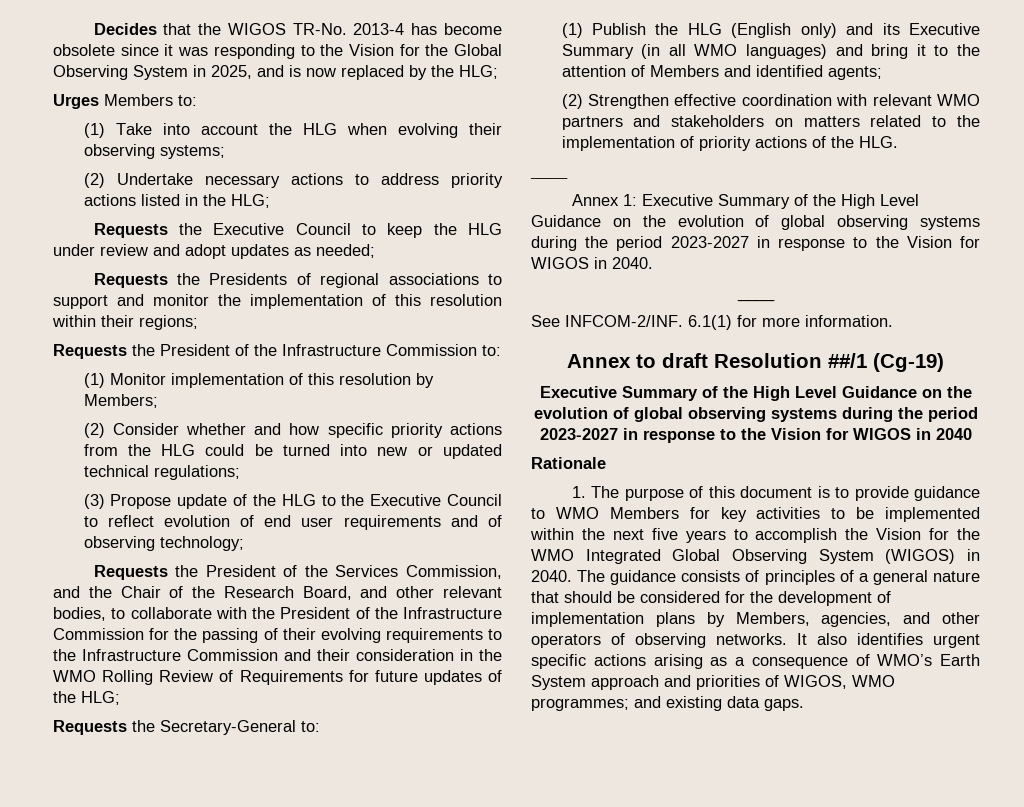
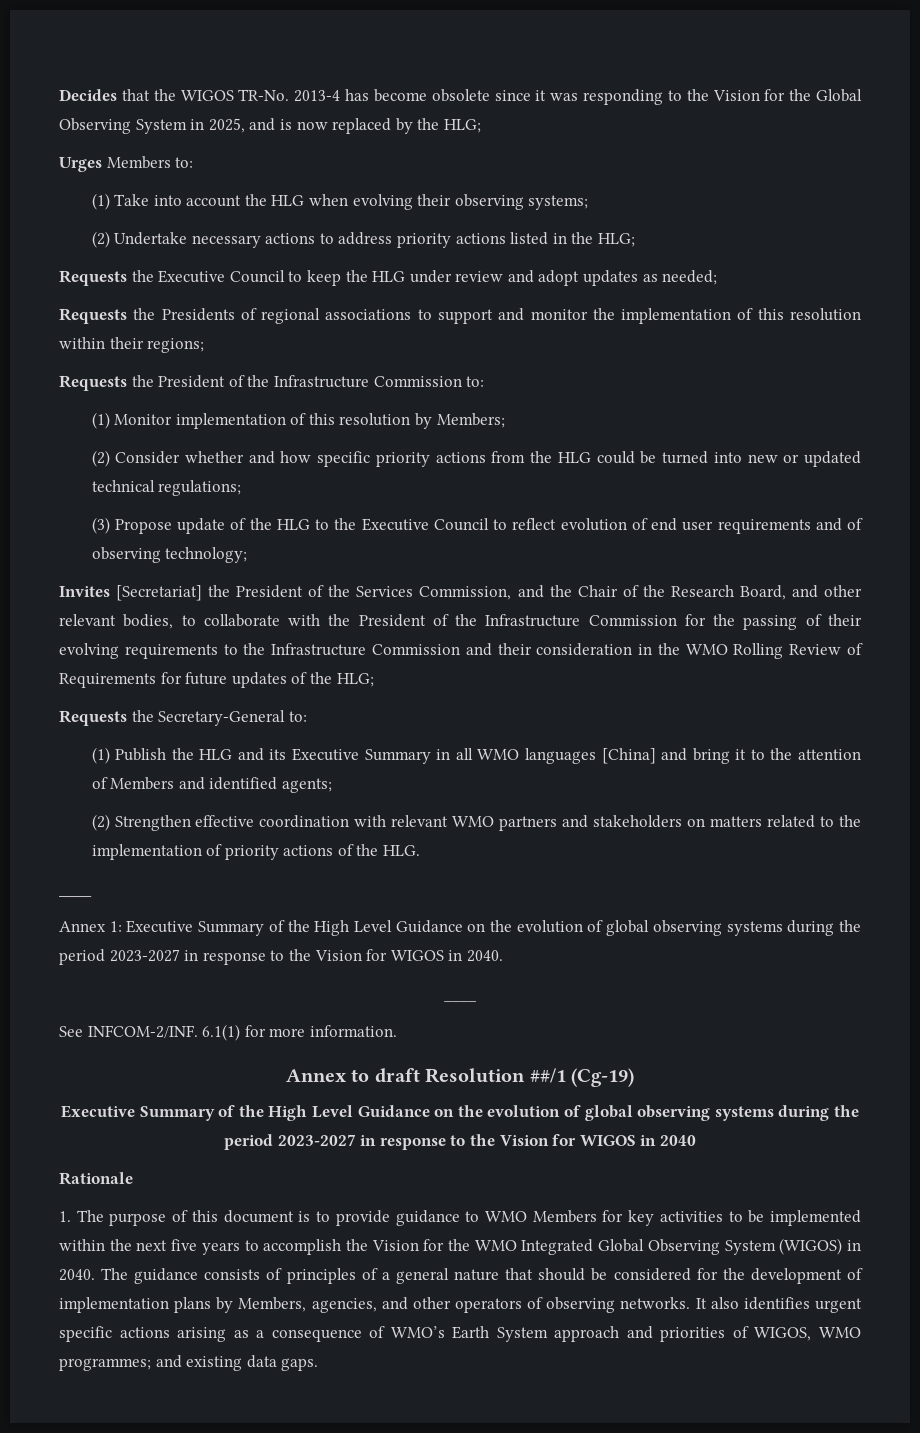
- Requests the President of the Services Commission, and the Chair of the Research Board, and other relevant bodies, to collaborate with the President of the Infrastructure Commission for the passing of their evolving requirements to the Infrastructure Commission and their consideration in the WMO Rolling Review of Requirements for future updates of the HLG;
+ Invites [Secretariat] the President of the Services Commission, and the Chair of the Research Board, and other relevant bodies, to collaborate with the President of the Infrastructure Commission for the passing of their evolving requirements to the Infrastructure Commission and their consideration in the WMO Rolling Review of Requirements for future updates of the HLG;
- (1) Publish the HLG (English only) and its Executive Summary (in all WMO languages) and bring it to the attention of Members and identified agents;
+ (1) Publish the HLG and its Executive Summary in all WMO languages [China] and bring it to the attention of Members and identified agents;

